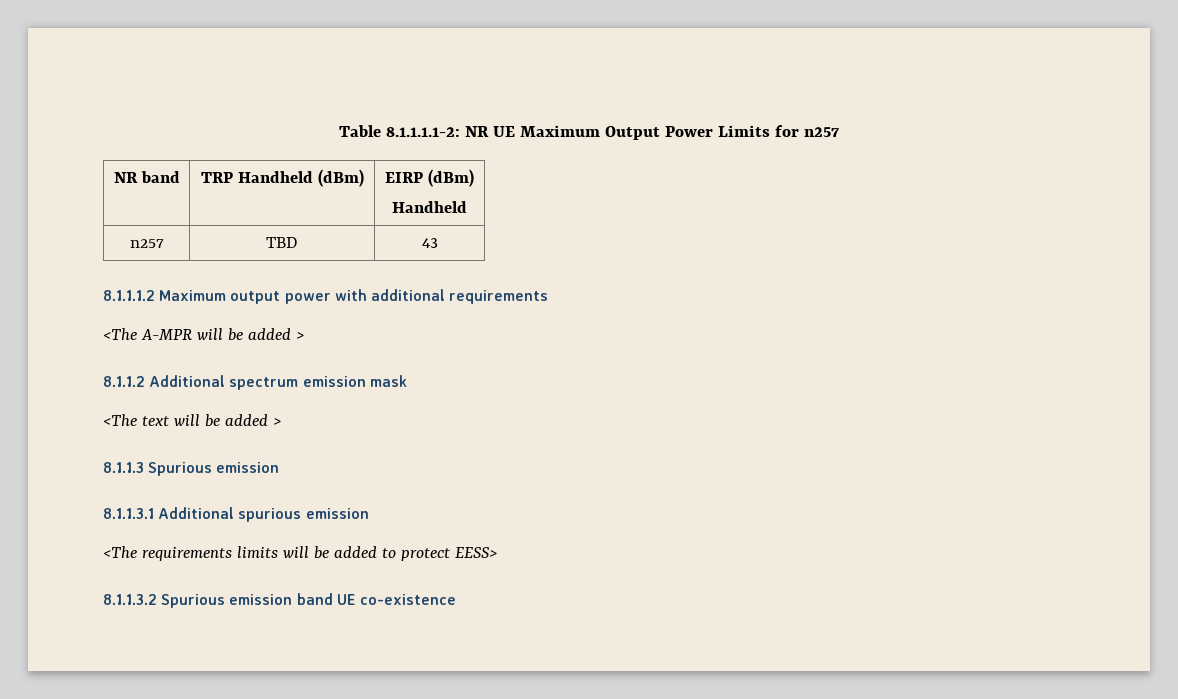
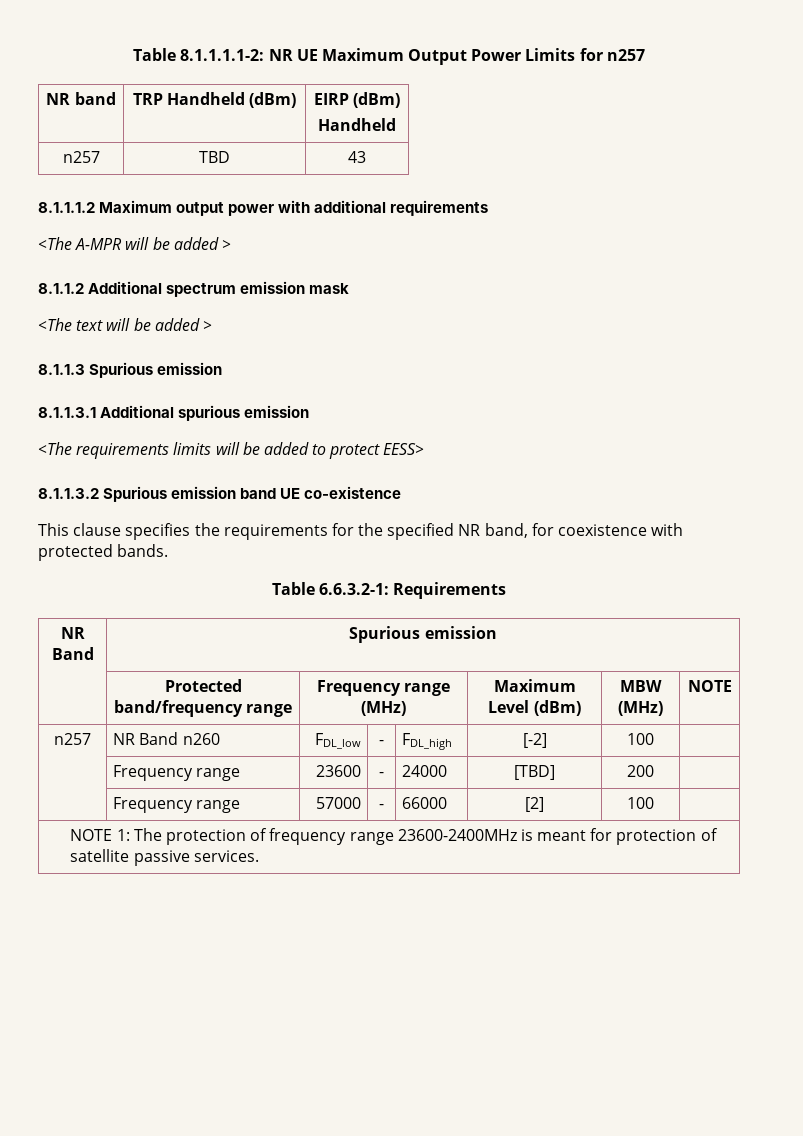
+ This clause specifies the requirements for the specified NR band, for coexistence with protected bands.
+ Table 6.6.3.2-1: Requirements
+ NR Band | Spurious emission
+ | Protected band/frequency range | Frequency range (MHz) | Maximum Level (dBm) | MBW (MHz) | NOTE
+ n257 | NR Band n260 | FDL_low | - | FDL_high | [-2] | 100 |
+ | Frequency range | 23600 | - | 24000 | [TBD] | 200 |
+ | Frequency range | 57000 | - | 66000 | [2] | 100 |
+ NOTE 1: The protection of frequency range 23600-2400MHz is meant for protection of satellite passive services.

